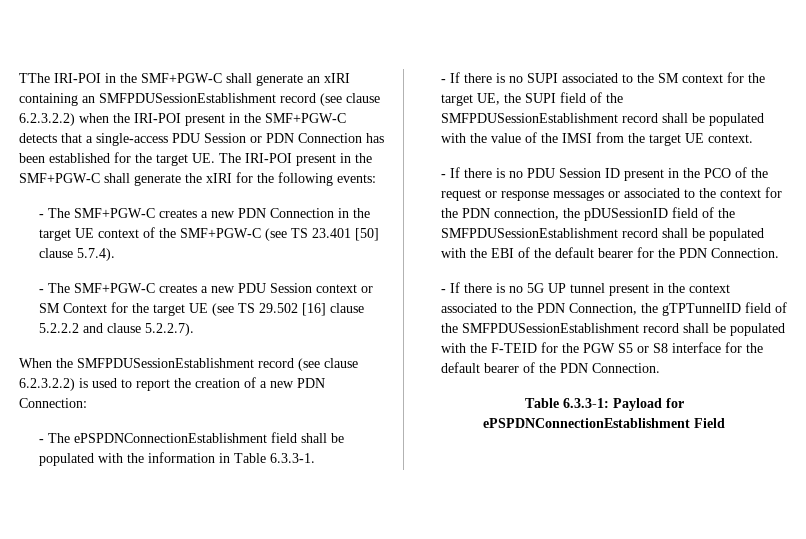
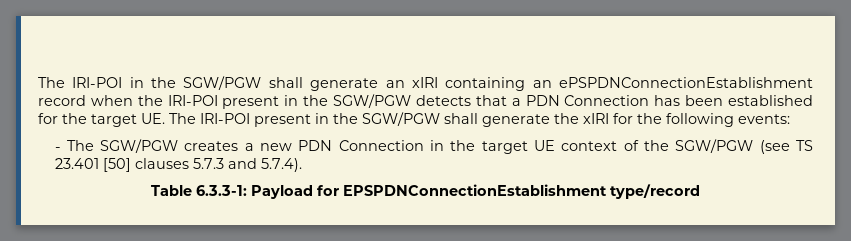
- TThe IRI-POI in the SMF+PGW-C shall generate an xIRI containing an SMFPDUSessionEstablishment record (see clause 6.2.3.2.2) when the IRI-POI present in the SMF+PGW-C detects that a single-access PDU Session or PDN Connection has been established for the target UE. The IRI-POI present in the SMF+PGW-C shall generate the xIRI for the following events:
+ The IRI-POI in the SGW/PGW shall generate an xIRI containing an ePSPDNConnectionEstablishment record when the IRI-POI present in the SGW/PGW detects that a PDN Connection has been established for the target UE. The IRI-POI present in the SGW/PGW shall generate the xIRI for the following events:
- - The SMF+PGW-C creates a new PDN Connection in the target UE context of the SMF+PGW-C (see TS 23.401 [50] clause 5.7.4).
- - The SMF+PGW-C creates a new PDU Session context or SM Context for the target UE (see TS 29.502 [16] clause 5.2.2.2 and clause 5.2.2.7).
- When the SMFPDUSessionEstablishment record (see clause 6.2.3.2.2) is used to report the creation of a new PDN Connection:
- - The ePSPDNConnectionEstablishment field shall be populated with the information in Table 6.3.3-1.
- - If there is no SUPI associated to the SM context for the target UE, the SUPI field of the SMFPDUSessionEstablishment record shall be populated with the value of the IMSI from the target UE context.
- - If there is no PDU Session ID present in the PCO of the request or response messages or associated to the context for the PDN connection, the pDUSessionID field of the SMFPDUSessionEstablishment record shall be populated with the EBI of the default bearer for the PDN Connection.
- - If there is no 5G UP tunnel present in the context associated to the PDN Connection, the gTPTunnelID field of the SMFPDUSessionEstablishment record shall be populated with the F-TEID for the PGW S5 or S8 interface for the default bearer of the PDN Connection.
+ - The SGW/PGW creates a new PDN Connection in the target UE context of the SGW/PGW (see TS 23.401 [50] clauses 5.7.3 and 5.7.4).
- Table 6.3.3-1: Payload for ePSPDNConnectionEstablishment Field
+ Table 6.3.3-1: Payload for EPSPDNConnectionEstablishment type/record

